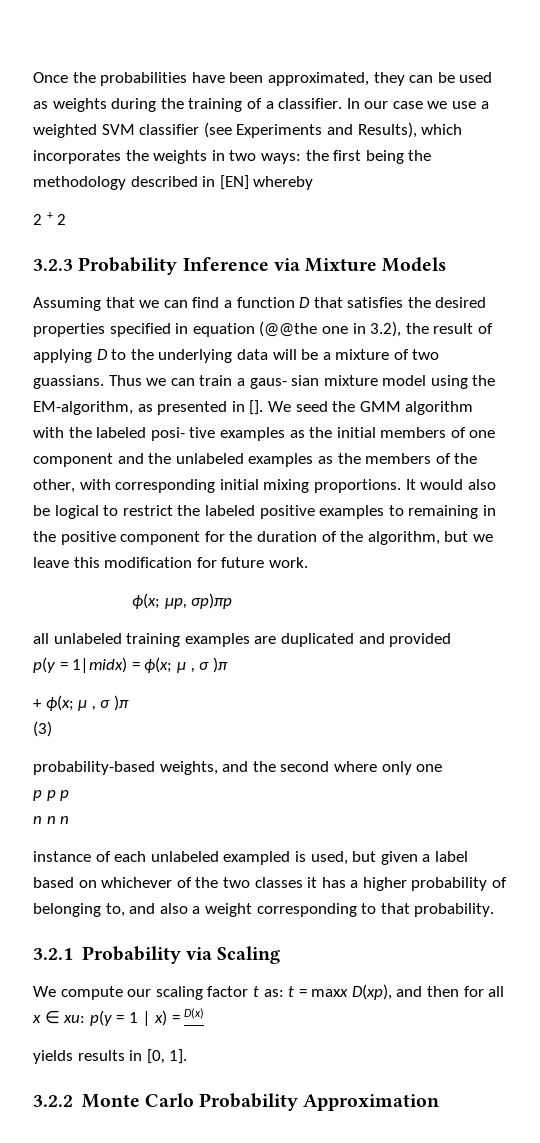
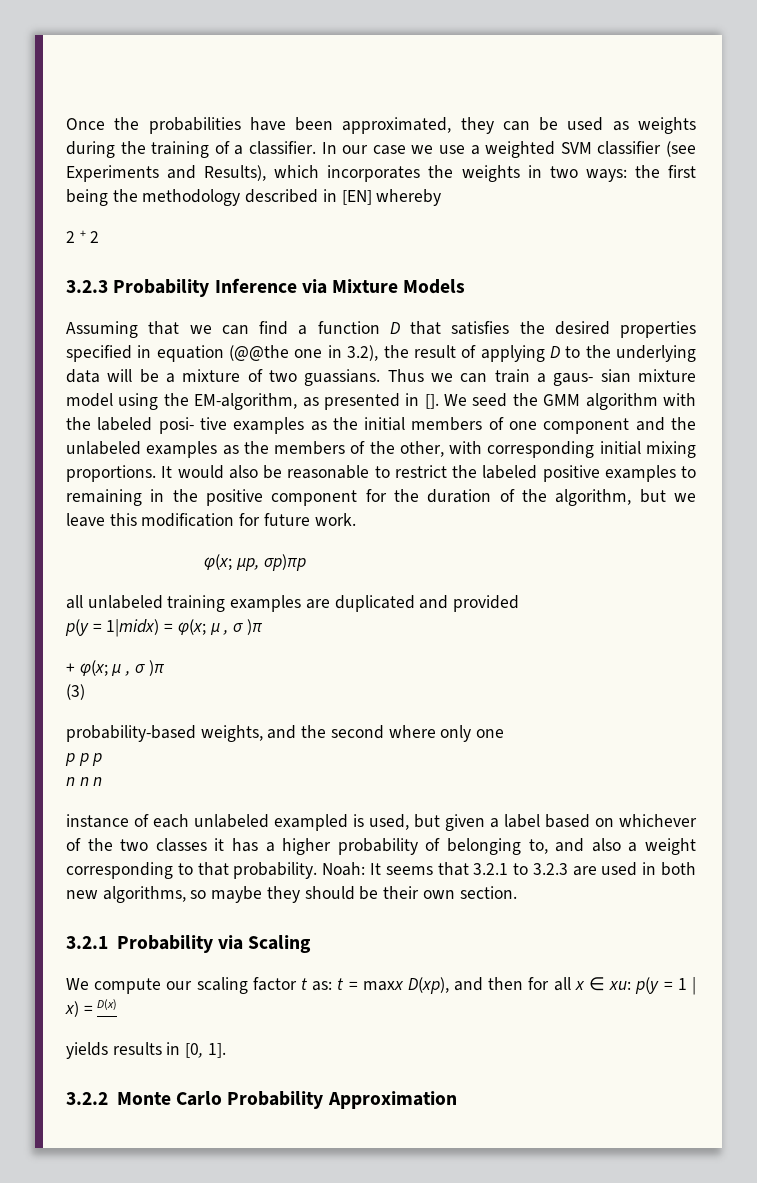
- It would also be logical to restrict the labeled positive examples to remaining in the positive component for the duration of the algorithm, but we leave this modification for future work.
+ It would also be reasonable to restrict the labeled positive examples to remaining in the positive component for the duration of the algorithm, but we leave this modification for future work.
+ Noah: It seems that 3.2.1 to 3.2.3 are used in both new algorithms, so maybe they should be their own section.

